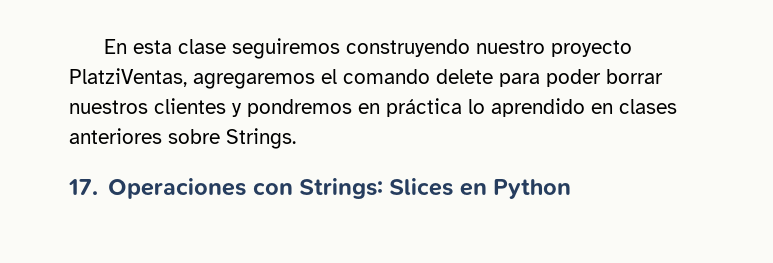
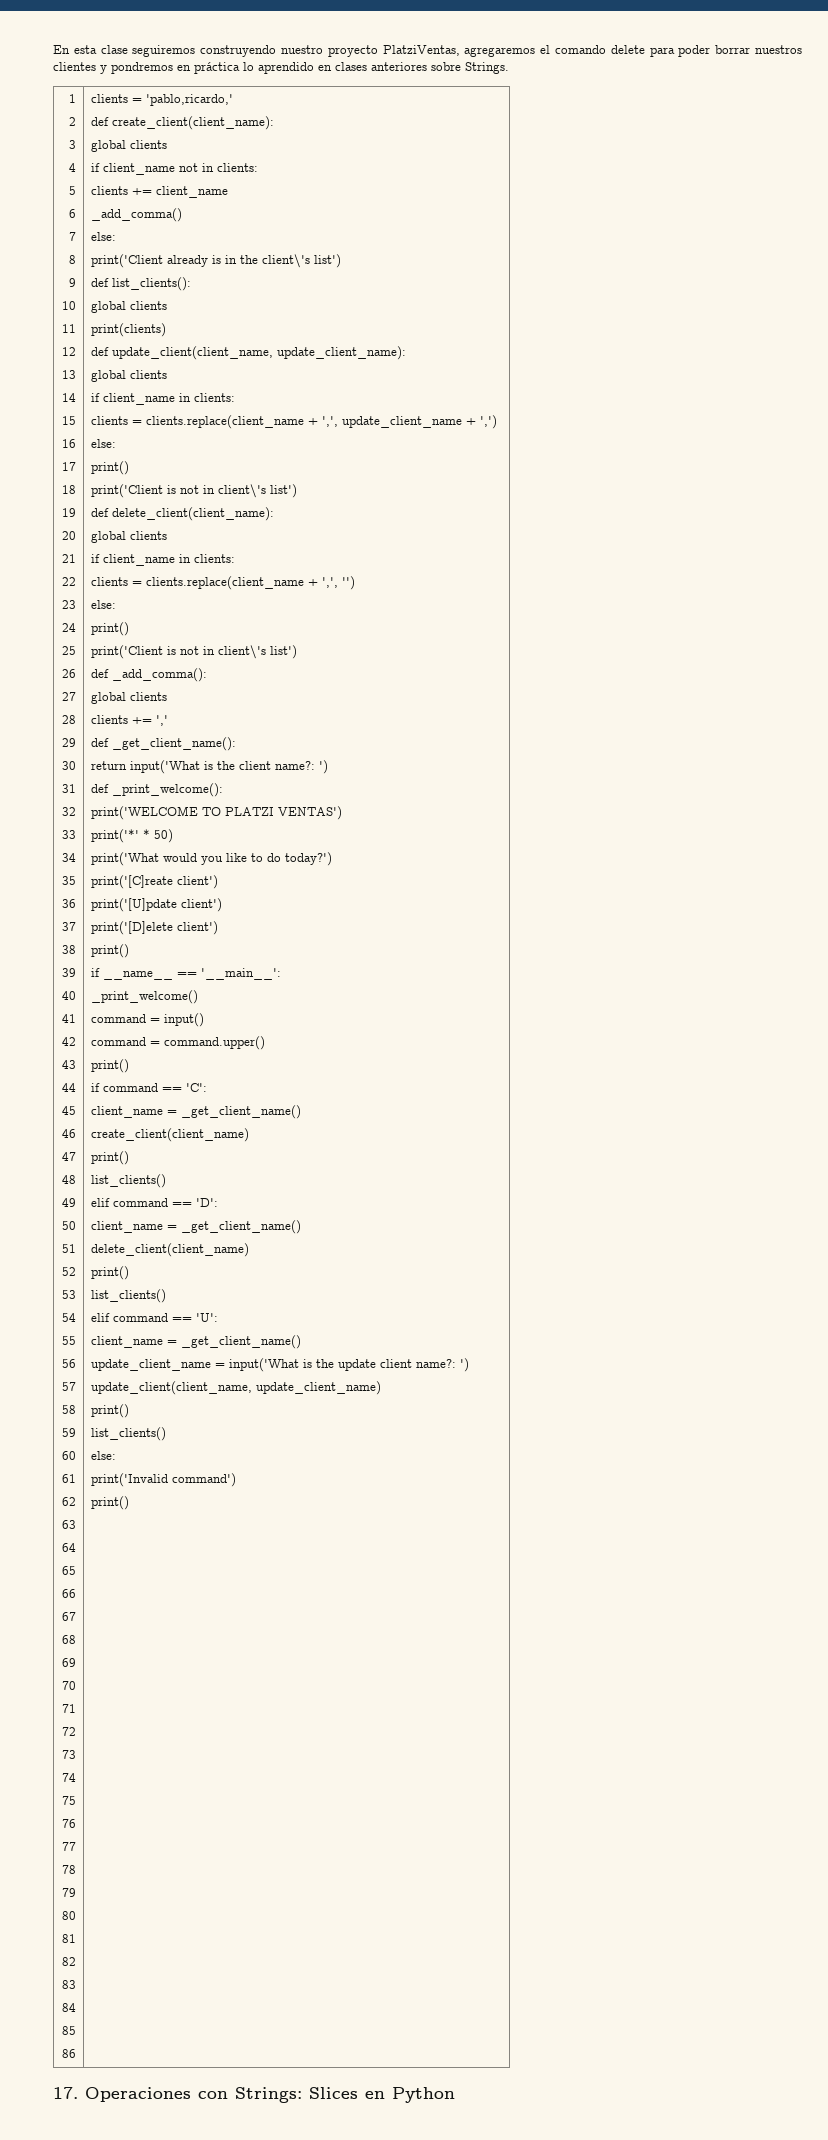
  En esta clase seguiremos construyendo nuestro proyecto PlatziVentas, agregaremos el comando delete para poder borrar nuestros clientes y pondremos en práctica lo aprendido en clases anteriores sobre Strings.
+ 1
+ 2
+ 3
+ 4
+ 5
+ 6
+ 7
+ 8
+ 9
+ 10
+ 11
+ 12
+ 13
+ 14
+ 15
+ 16
+ 17
+ 18
+ 19
+ 20
+ 21
+ 22
+ 23
+ 24
+ 25
+ 26
+ 27
+ 28
+ 29
+ 30
+ 31
+ 32
+ 33
+ 34
+ 35
+ 36
+ 37
+ 38
+ 39
+ 40
+ 41
+ 42
+ 43
+ 44
+ 45
+ 46
+ 47
+ 48
+ 49
+ 50
+ 51
+ 52
+ 53
+ 54
+ 55
+ 56
+ 57
+ 58
+ 59
+ 60
+ 61
+ 62
+ 63
+ 64
+ 65
+ 66
+ 67
+ 68
+ 69
+ 70
+ 71
+ 72
+ 73
+ 74
+ 75
+ 76
+ 77
+ 78
+ 79
+ 80
+ 81
+ 82
+ 83
+ 84
+ 85
+ 86 | clients = 'pablo,ricardo,'
+ def create_client(client_name):
+ global clients
+ if client_name not in clients:
+ clients += client_name
+ _add_comma()
+ else:
+ print('Client already is in the client\'s list')
+ def list_clients():
+ global clients
+ print(clients)
+ def update_client(client_name, update_client_name):
+ global clients
+ if client_name in clients:
+ clients = clients.replace(client_name + ',', update_client_name + ',')
+ else:
+ print()
+ print('Client is not in client\'s list')
+ def delete_client(client_name):
+ global clients
+ if client_name in clients:
+ clients = clients.replace(client_name + ',', '')
+ else:
+ print()
+ print('Client is not in client\'s list')
+ def _add_comma():
+ global clients
+ clients += ','
+ def _get_client_name():
+ return input('What is the client name?: ')
+ def _print_welcome():
+ print('WELCOME TO PLATZI VENTAS')
+ print('*' * 50)
+ print('What would you like to do today?')
+ print('[C]reate client')
+ print('[U]pdate client')
+ print('[D]elete client')
+ print()
+ if __name__ == '__main__':
+ _print_welcome()
+ command = input()
+ command = command.upper()
+ print()
+ if command == 'C':
+ client_name = _get_client_name()
+ create_client(client_name)
+ print()
+ list_clients()
+ elif command == 'D':
+ client_name = _get_client_name()
+ delete_client(client_name)
+ print()
+ list_clients()
+ elif command == 'U':
+ client_name = _get_client_name()
+ update_client_name = input('What is the update client name?: ')
+ update_client(client_name, update_client_name)
+ print()
+ list_clients()
+ else:
+ print('Invalid command')
+ print()

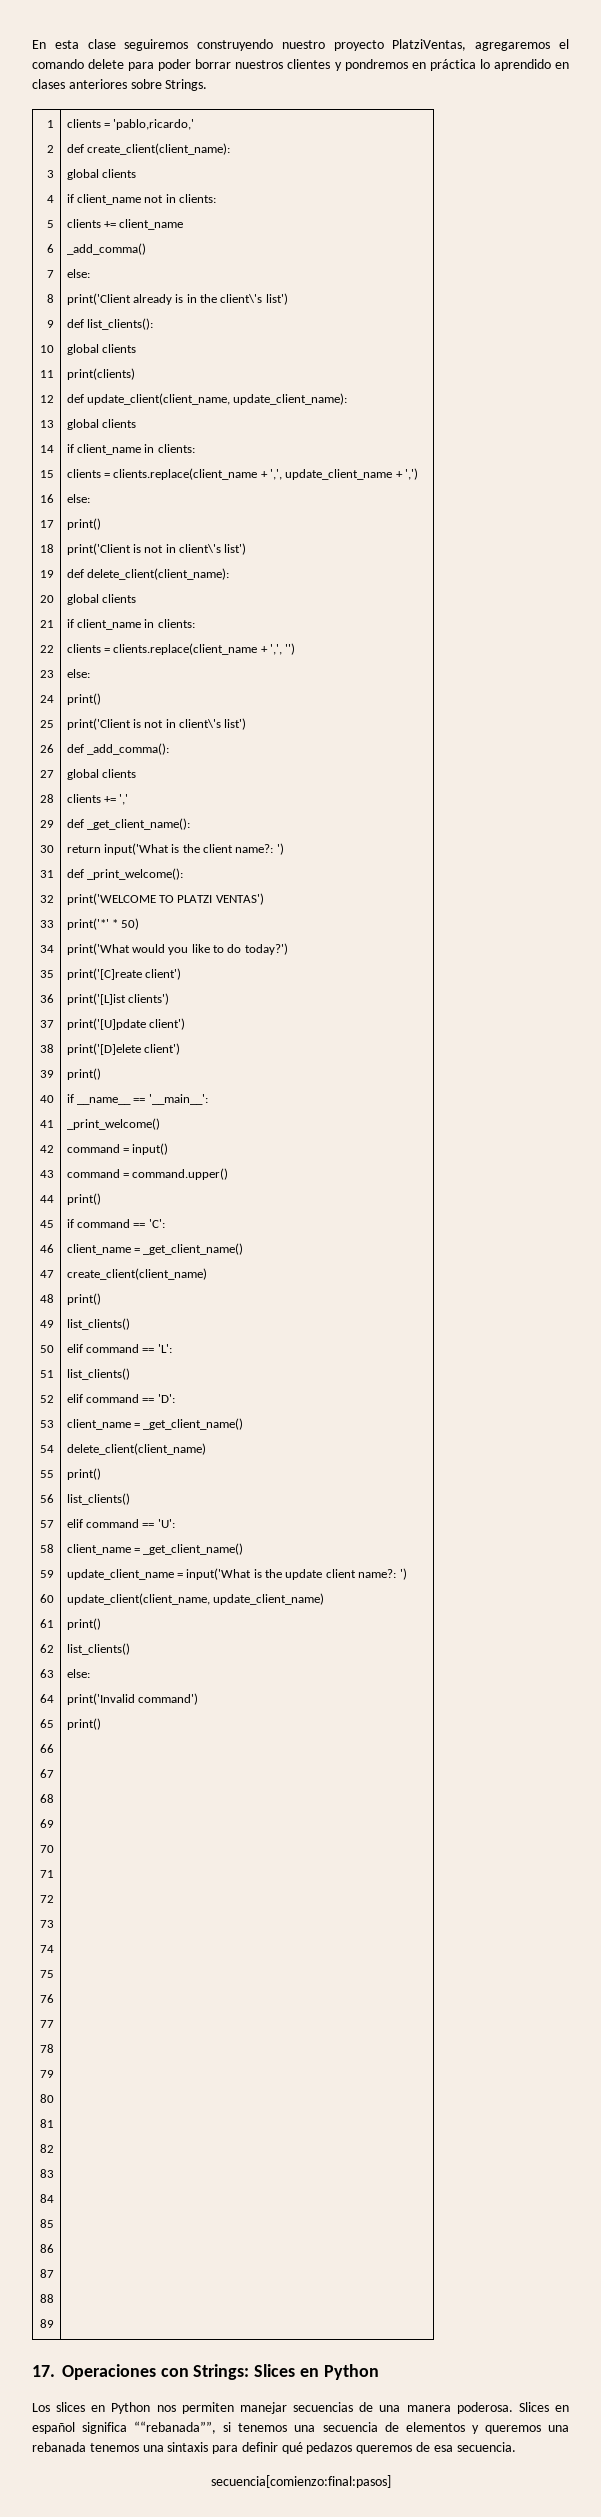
+ 87
+ 88
+ 89
+ print('[L]ist clients')
+ elif command == 'L':
+ list_clients()
+ Los slices en Python nos permiten manejar secuencias de una manera poderosa. Slices en español significa ““rebanada””, si tenemos una secuencia de elementos y queremos una rebanada tenemos una sintaxis para definir qué pedazos queremos de esa secuencia.
+ secuencia[comienzo:final:pasos]

